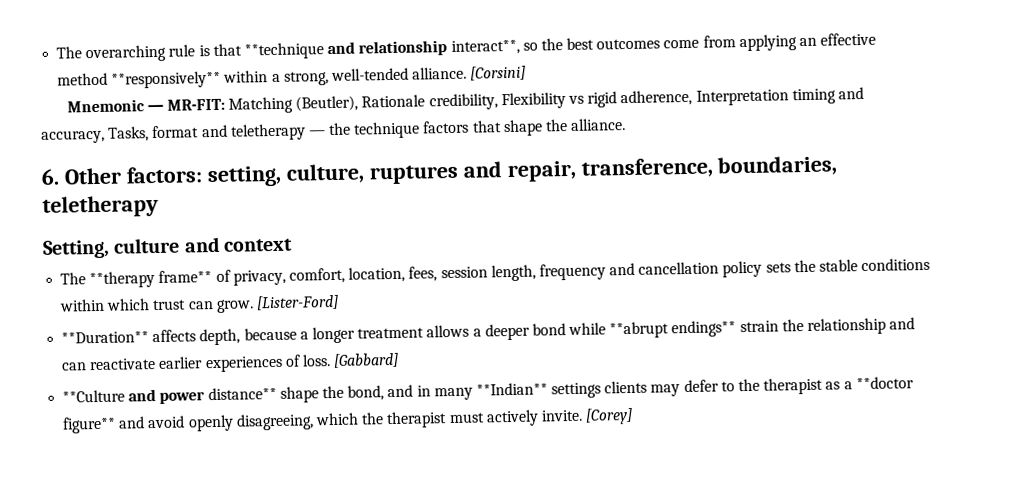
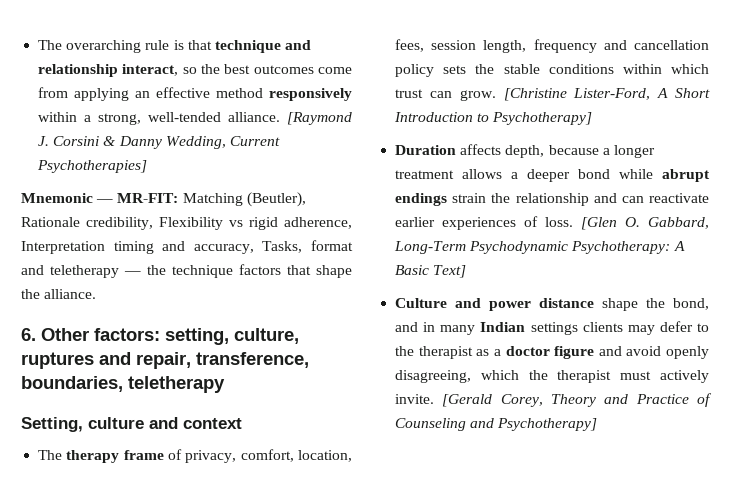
- The overarching rule is that **technique and relationship interact**, so the best outcomes come from applying an effective method **responsively** within a strong, well-tended alliance.
+ The overarching rule is that technique and relationship interact, so the best outcomes come from applying an effective method responsively within a strong, well-tended alliance.
- [Corsini]
+ [Raymond J. Corsini & Danny Wedding, Current Psychotherapies]
- The **therapy frame** of privacy, comfort, location, fees, session length, frequency and cancellation policy sets the stable conditions within which trust can grow.
+ The therapy frame of privacy, comfort, location, fees, session length, frequency and cancellation policy sets the stable conditions within which trust can grow.
- [Lister-Ford]
- **Duration** affects depth, because a longer treatment allows a deeper bond while **abrupt endings** strain the relationship and can reactivate earlier experiences of loss.
+ [Christine Lister-Ford, A Short Introduction to Psychotherapy]
+ Duration affects depth, because a longer treatment allows a deeper bond while abrupt endings strain the relationship and can reactivate earlier experiences of loss.
- [Gabbard]
- **Culture and power distance** shape the bond, and in many **Indian** settings clients may defer to the therapist as a **doctor figure** and avoid openly disagreeing, which the therapist must actively invite.
+ [Glen O. Gabbard, Long-Term Psychodynamic Psychotherapy: A Basic Text]
+ Culture and power distance shape the bond, and in many Indian settings clients may defer to the therapist as a doctor figure and avoid openly disagreeing, which the therapist must actively invite.
- [Corey]
+ [Gerald Corey, Theory and Practice of Counseling and Psychotherapy]

